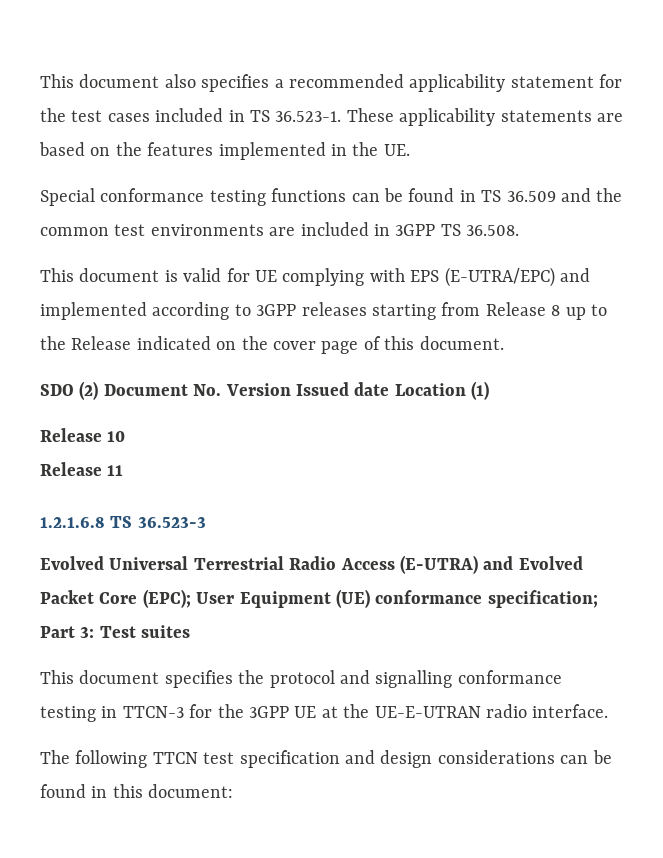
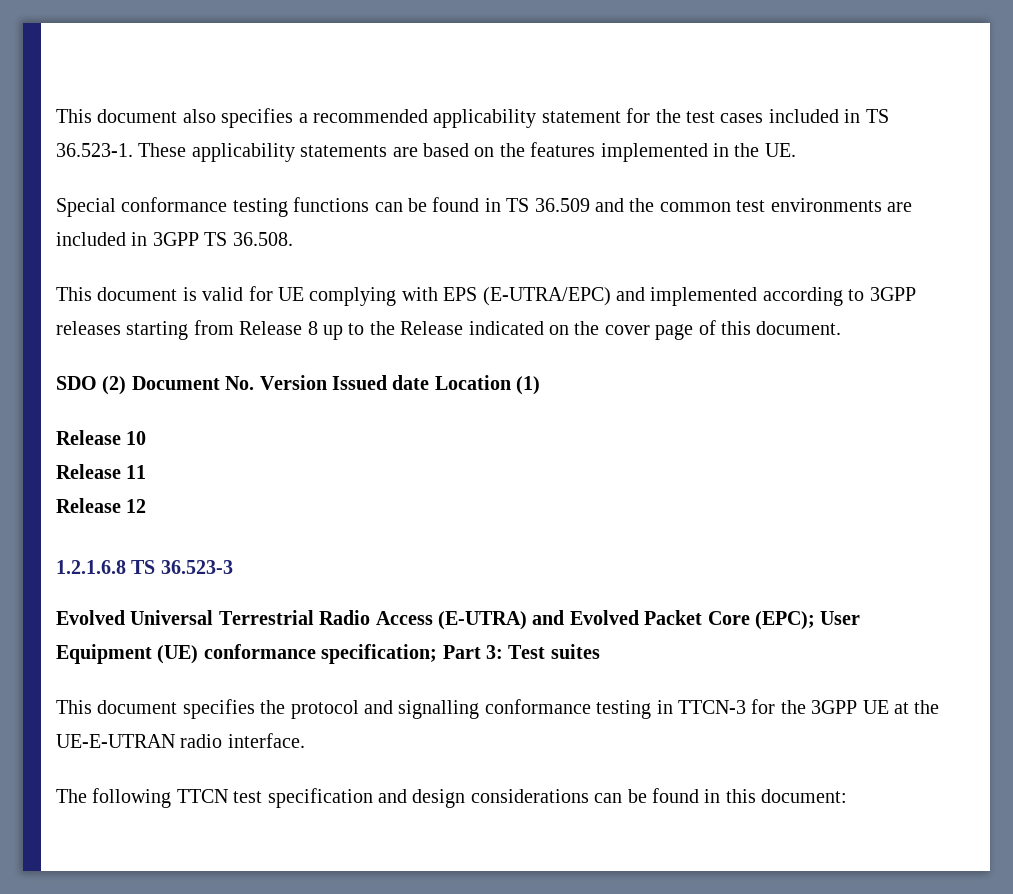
+ Release 12

